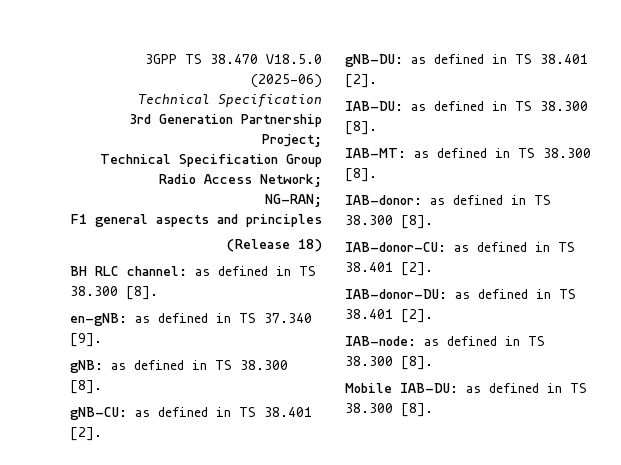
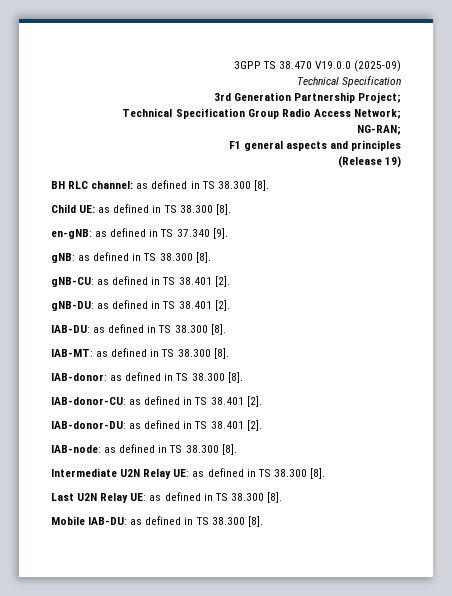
- 3GPP TS 38.470 V18.5.0 (2025-06)
+ 3GPP TS 38.470 V19.0.0 (2025-09)
- (Release 18)
+ (Release 19)
+ Child UE: as defined in TS 38.300 [8].
+ Intermediate U2N Relay UE: as defined in TS 38.300 [8].
+ Last U2N Relay UE: as defined in TS 38.300 [8].

